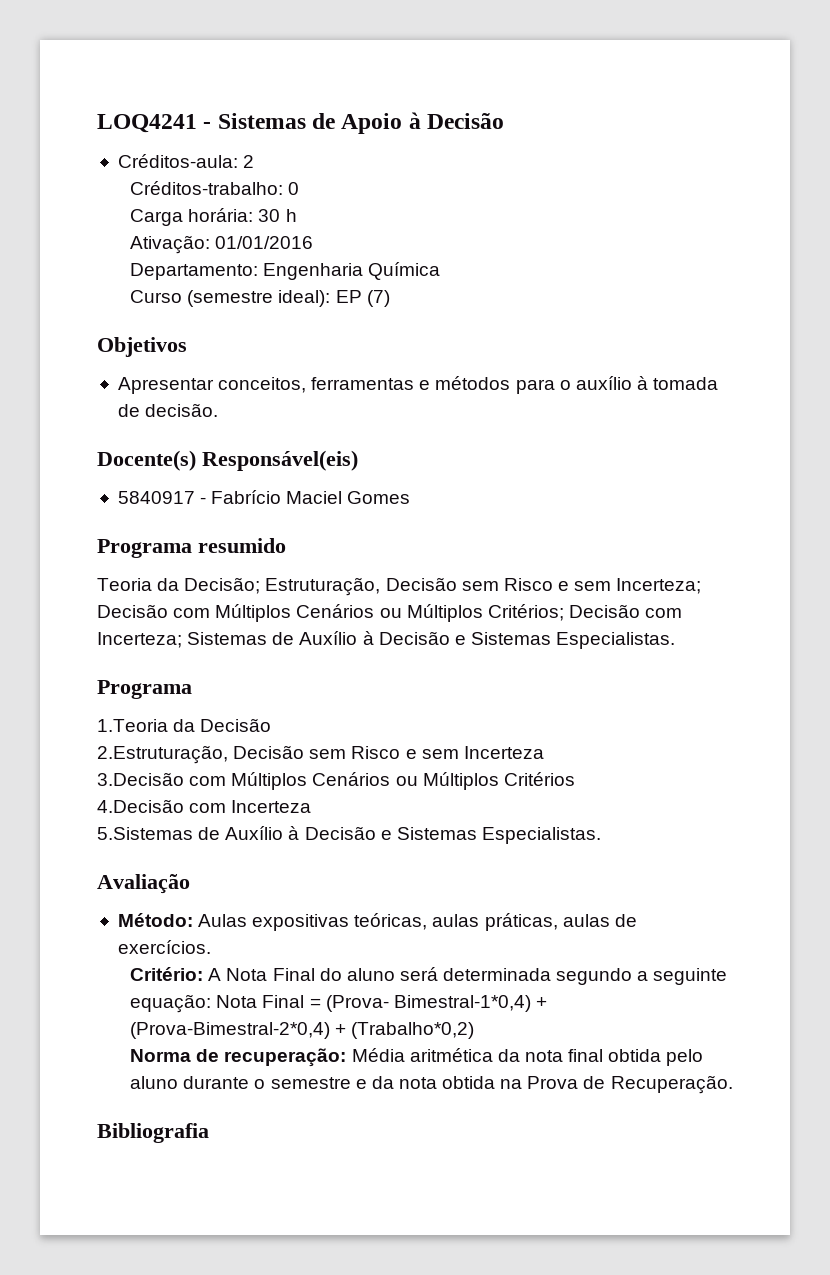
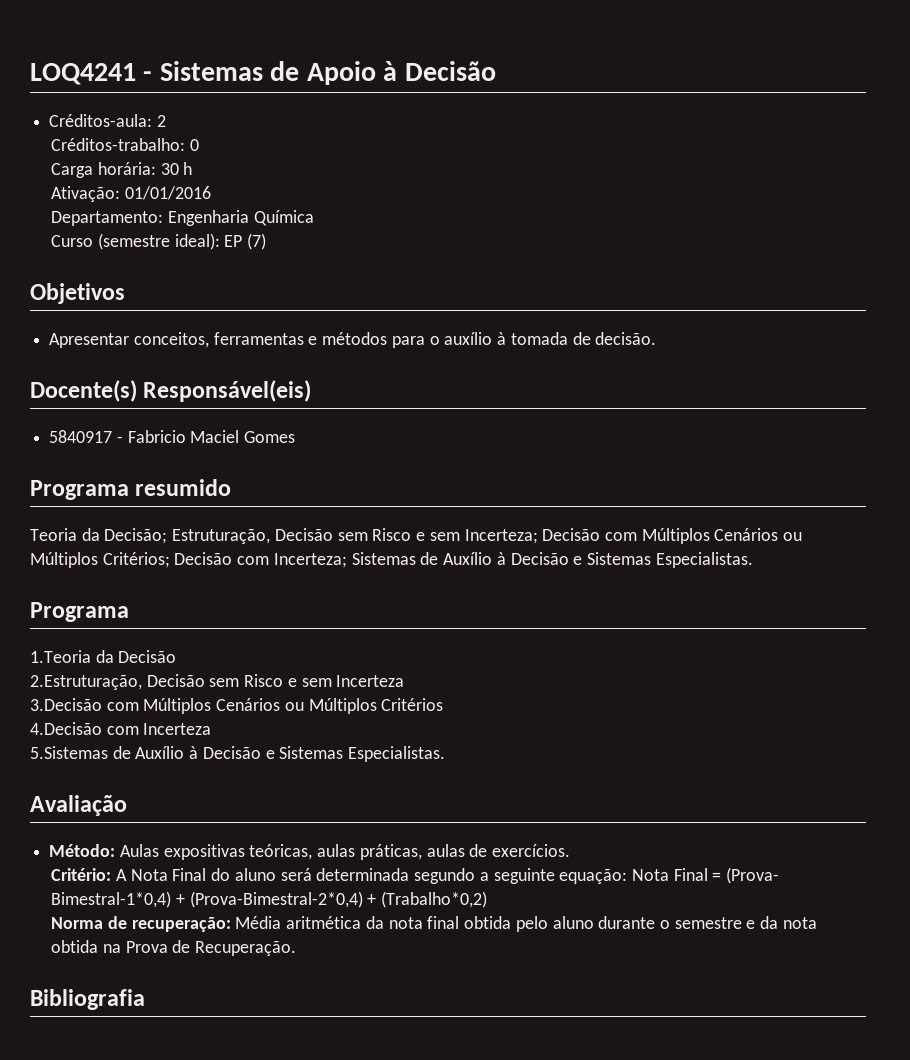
- 5840917 - Fabrício Maciel Gomes
+ 5840917 - Fabricio Maciel Gomes

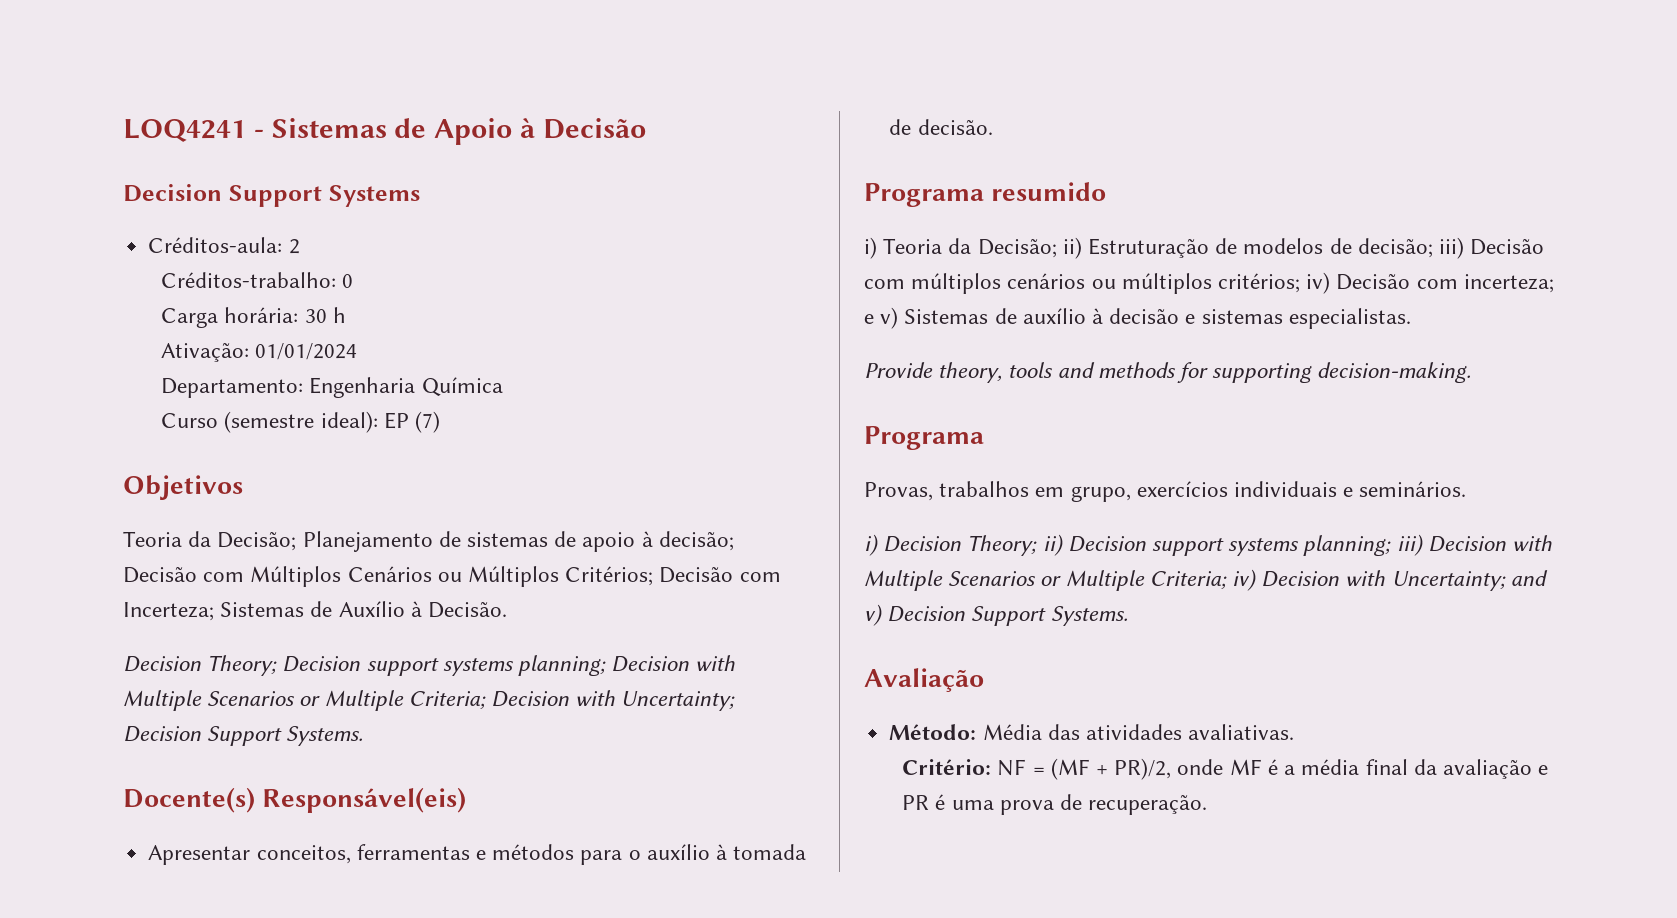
+ Decision Support Systems
- Ativação: 01/01/2016
+ Ativação: 01/01/2024
+ Teoria da Decisão; Planejamento de sistemas de apoio à decisão; Decisão com Múltiplos Cenários ou Múltiplos Critérios; Decisão com Incerteza; Sistemas de Auxílio à Decisão.
+ Decision Theory; Decision support systems planning; Decision with Multiple Scenarios or Multiple Criteria; Decision with Uncertainty; Decision Support Systems.
+ Docente(s) Responsável(eis)
- Docente(s) Responsável(eis)
- 5840917 - Fabricio Maciel Gomes
- Teoria da Decisão; Estruturação, Decisão sem Risco e sem Incerteza; Decisão com Múltiplos Cenários ou Múltiplos Critérios; Decisão com Incerteza; Sistemas de Auxílio à Decisão e Sistemas Especialistas.
+ i) Teoria da Decisão; ii) Estruturação de modelos de decisão; iii) Decisão com múltiplos cenários ou múltiplos critérios; iv) Decisão com incerteza; e v) Sistemas de auxílio à decisão e sistemas especialistas.
+ Provide theory, tools and methods for supporting decision-making.
  Programa
- 1.Teoria da Decisão
- 2.Estruturação, Decisão sem Risco e sem Incerteza
- 3.Decisão com Múltiplos Cenários ou Múltiplos Critérios
- 4.Decisão com Incerteza
- 5.Sistemas de Auxílio à Decisão e Sistemas Especialistas.
+ Provas, trabalhos em grupo, exercícios individuais e seminários.
+ i) Decision Theory; ii) Decision support systems planning; iii) Decision with Multiple Scenarios or Multiple Criteria; iv) Decision with Uncertainty; and v) Decision Support Systems.
  Avaliação
- Método: Aulas expositivas teóricas, aulas práticas, aulas de exercícios.
- Critério: A Nota Final do aluno será determinada segundo a seguinte equação: Nota Final = (Prova- Bimestral-1*0,4) + (Prova-Bimestral-2*0,4) + (Trabalho*0,2)
- Norma de recuperação: Média aritmética da nota final obtida pelo aluno durante o semestre e da nota obtida na Prova de Recuperação.
- Bibliografia
+ Método: Média das atividades avaliativas.
+ Critério: NF = (MF + PR)/2, onde MF é a média final da avaliação e PR é uma prova de recuperação.

